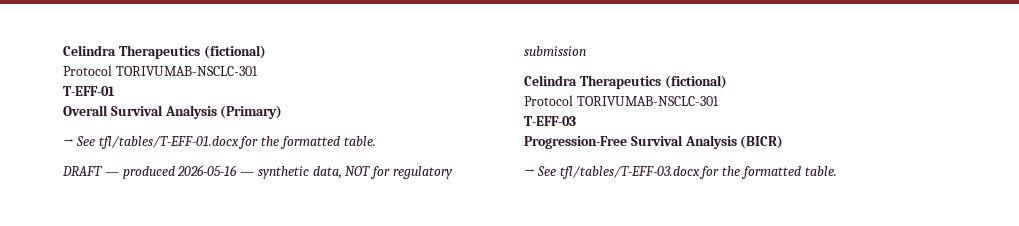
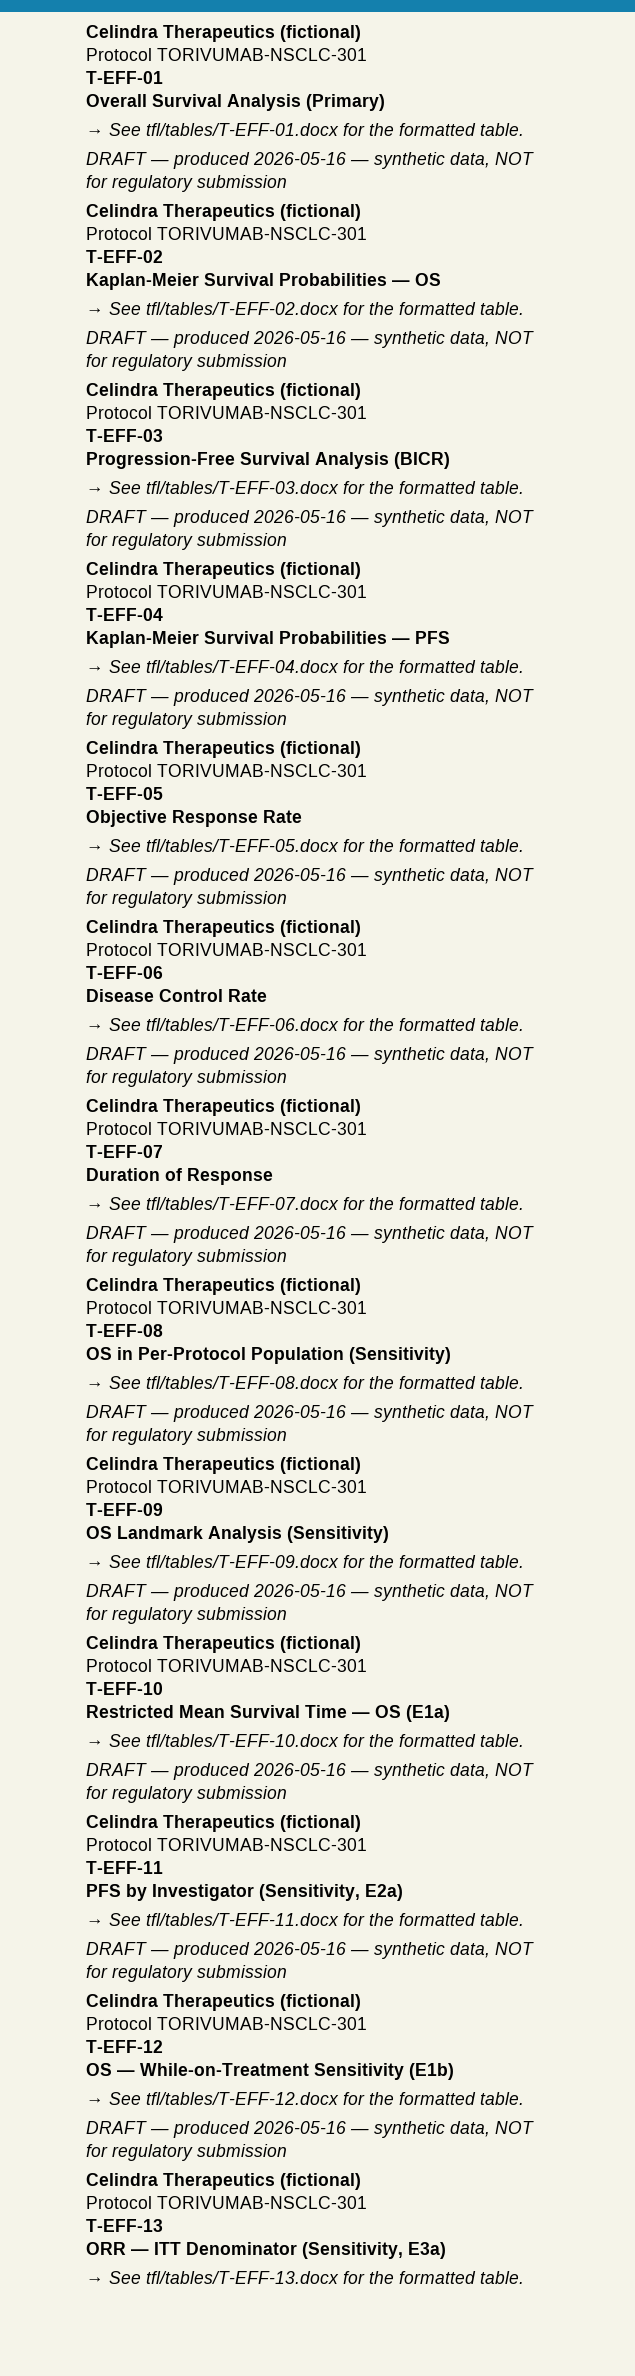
+ T-EFF-02
+ Kaplan-Meier Survival Probabilities — OS
+ → See tfl/tables/T-EFF-02.docx for the formatted table.
+ DRAFT — produced 2026-05-16 — synthetic data, NOT for regulatory submission
+ Celindra Therapeutics (fictional)
+ Protocol TORIVUMAB-NSCLC-301
  → See tfl/tables/T-EFF-03.docx for the formatted table.
+ DRAFT — produced 2026-05-16 — synthetic data, NOT for regulatory submission
+ Celindra Therapeutics (fictional)
+ Protocol TORIVUMAB-NSCLC-301
+ T-EFF-04
+ Kaplan-Meier Survival Probabilities — PFS
+ → See tfl/tables/T-EFF-04.docx for the formatted table.
+ DRAFT — produced 2026-05-16 — synthetic data, NOT for regulatory submission
+ Celindra Therapeutics (fictional)
+ Protocol TORIVUMAB-NSCLC-301
+ T-EFF-05
+ Objective Response Rate
+ → See tfl/tables/T-EFF-05.docx for the formatted table.
+ DRAFT — produced 2026-05-16 — synthetic data, NOT for regulatory submission
+ Celindra Therapeutics (fictional)
+ Protocol TORIVUMAB-NSCLC-301
+ T-EFF-06
+ Disease Control Rate
+ → See tfl/tables/T-EFF-06.docx for the formatted table.
+ DRAFT — produced 2026-05-16 — synthetic data, NOT for regulatory submission
+ Celindra Therapeutics (fictional)
+ Protocol TORIVUMAB-NSCLC-301
+ T-EFF-07
+ Duration of Response
+ → See tfl/tables/T-EFF-07.docx for the formatted table.
+ DRAFT — produced 2026-05-16 — synthetic data, NOT for regulatory submission
+ Celindra Therapeutics (fictional)
+ Protocol TORIVUMAB-NSCLC-301
+ T-EFF-08
+ OS in Per-Protocol Population (Sensitivity)
+ → See tfl/tables/T-EFF-08.docx for the formatted table.
+ DRAFT — produced 2026-05-16 — synthetic data, NOT for regulatory submission
+ Celindra Therapeutics (fictional)
+ Protocol TORIVUMAB-NSCLC-301
+ T-EFF-09
+ OS Landmark Analysis (Sensitivity)
+ → See tfl/tables/T-EFF-09.docx for the formatted table.
+ DRAFT — produced 2026-05-16 — synthetic data, NOT for regulatory submission
+ Celindra Therapeutics (fictional)
+ Protocol TORIVUMAB-NSCLC-301
+ T-EFF-10
+ Restricted Mean Survival Time — OS (E1a)
+ → See tfl/tables/T-EFF-10.docx for the formatted table.
+ DRAFT — produced 2026-05-16 — synthetic data, NOT for regulatory submission
+ Celindra Therapeutics (fictional)
+ Protocol TORIVUMAB-NSCLC-301
+ T-EFF-11
+ PFS by Investigator (Sensitivity, E2a)
+ → See tfl/tables/T-EFF-11.docx for the formatted table.
+ DRAFT — produced 2026-05-16 — synthetic data, NOT for regulatory submission
+ Celindra Therapeutics (fictional)
+ Protocol TORIVUMAB-NSCLC-301
+ T-EFF-12
+ OS — While-on-Treatment Sensitivity (E1b)
+ → See tfl/tables/T-EFF-12.docx for the formatted table.
+ DRAFT — produced 2026-05-16 — synthetic data, NOT for regulatory submission
+ Celindra Therapeutics (fictional)
+ Protocol TORIVUMAB-NSCLC-301
+ T-EFF-13
+ ORR — ITT Denominator (Sensitivity, E3a)
+ → See tfl/tables/T-EFF-13.docx for the formatted table.

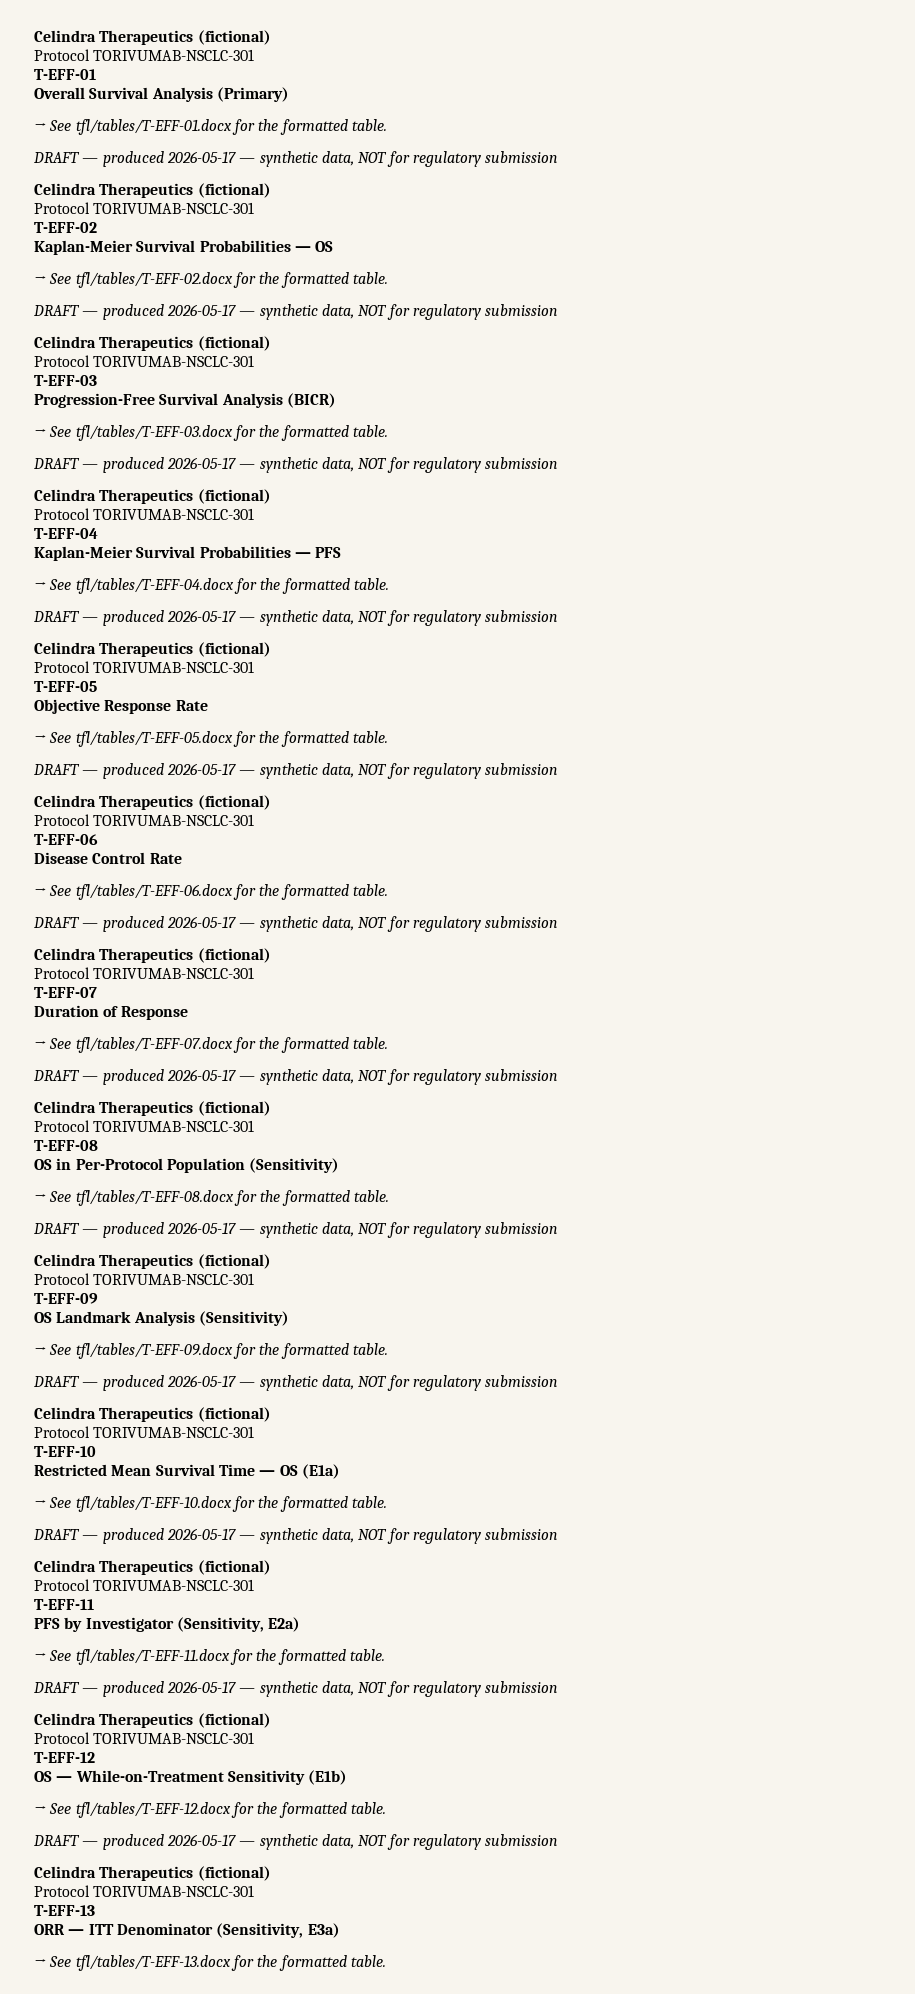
  → See tfl/tables/T-EFF-01.docx for the formatted table.
- DRAFT — produced 2026-05-16 — synthetic data, NOT for regulatory submission
+ DRAFT — produced 2026-05-17 — synthetic data, NOT for regulatory submission
  → See tfl/tables/T-EFF-02.docx for the formatted table.
- DRAFT — produced 2026-05-16 — synthetic data, NOT for regulatory submission
+ DRAFT — produced 2026-05-17 — synthetic data, NOT for regulatory submission
  → See tfl/tables/T-EFF-03.docx for the formatted table.
- DRAFT — produced 2026-05-16 — synthetic data, NOT for regulatory submission
+ DRAFT — produced 2026-05-17 — synthetic data, NOT for regulatory submission
  → See tfl/tables/T-EFF-04.docx for the formatted table.
- DRAFT — produced 2026-05-16 — synthetic data, NOT for regulatory submission
+ DRAFT — produced 2026-05-17 — synthetic data, NOT for regulatory submission
  → See tfl/tables/T-EFF-05.docx for the formatted table.
- DRAFT — produced 2026-05-16 — synthetic data, NOT for regulatory submission
+ DRAFT — produced 2026-05-17 — synthetic data, NOT for regulatory submission
  → See tfl/tables/T-EFF-06.docx for the formatted table.
- DRAFT — produced 2026-05-16 — synthetic data, NOT for regulatory submission
+ DRAFT — produced 2026-05-17 — synthetic data, NOT for regulatory submission
  → See tfl/tables/T-EFF-07.docx for the formatted table.
- DRAFT — produced 2026-05-16 — synthetic data, NOT for regulatory submission
+ DRAFT — produced 2026-05-17 — synthetic data, NOT for regulatory submission
  → See tfl/tables/T-EFF-08.docx for the formatted table.
- DRAFT — produced 2026-05-16 — synthetic data, NOT for regulatory submission
+ DRAFT — produced 2026-05-17 — synthetic data, NOT for regulatory submission
  → See tfl/tables/T-EFF-09.docx for the formatted table.
- DRAFT — produced 2026-05-16 — synthetic data, NOT for regulatory submission
+ DRAFT — produced 2026-05-17 — synthetic data, NOT for regulatory submission
  → See tfl/tables/T-EFF-10.docx for the formatted table.
- DRAFT — produced 2026-05-16 — synthetic data, NOT for regulatory submission
+ DRAFT — produced 2026-05-17 — synthetic data, NOT for regulatory submission
  → See tfl/tables/T-EFF-11.docx for the formatted table.
- DRAFT — produced 2026-05-16 — synthetic data, NOT for regulatory submission
+ DRAFT — produced 2026-05-17 — synthetic data, NOT for regulatory submission
  → See tfl/tables/T-EFF-12.docx for the formatted table.
- DRAFT — produced 2026-05-16 — synthetic data, NOT for regulatory submission
+ DRAFT — produced 2026-05-17 — synthetic data, NOT for regulatory submission

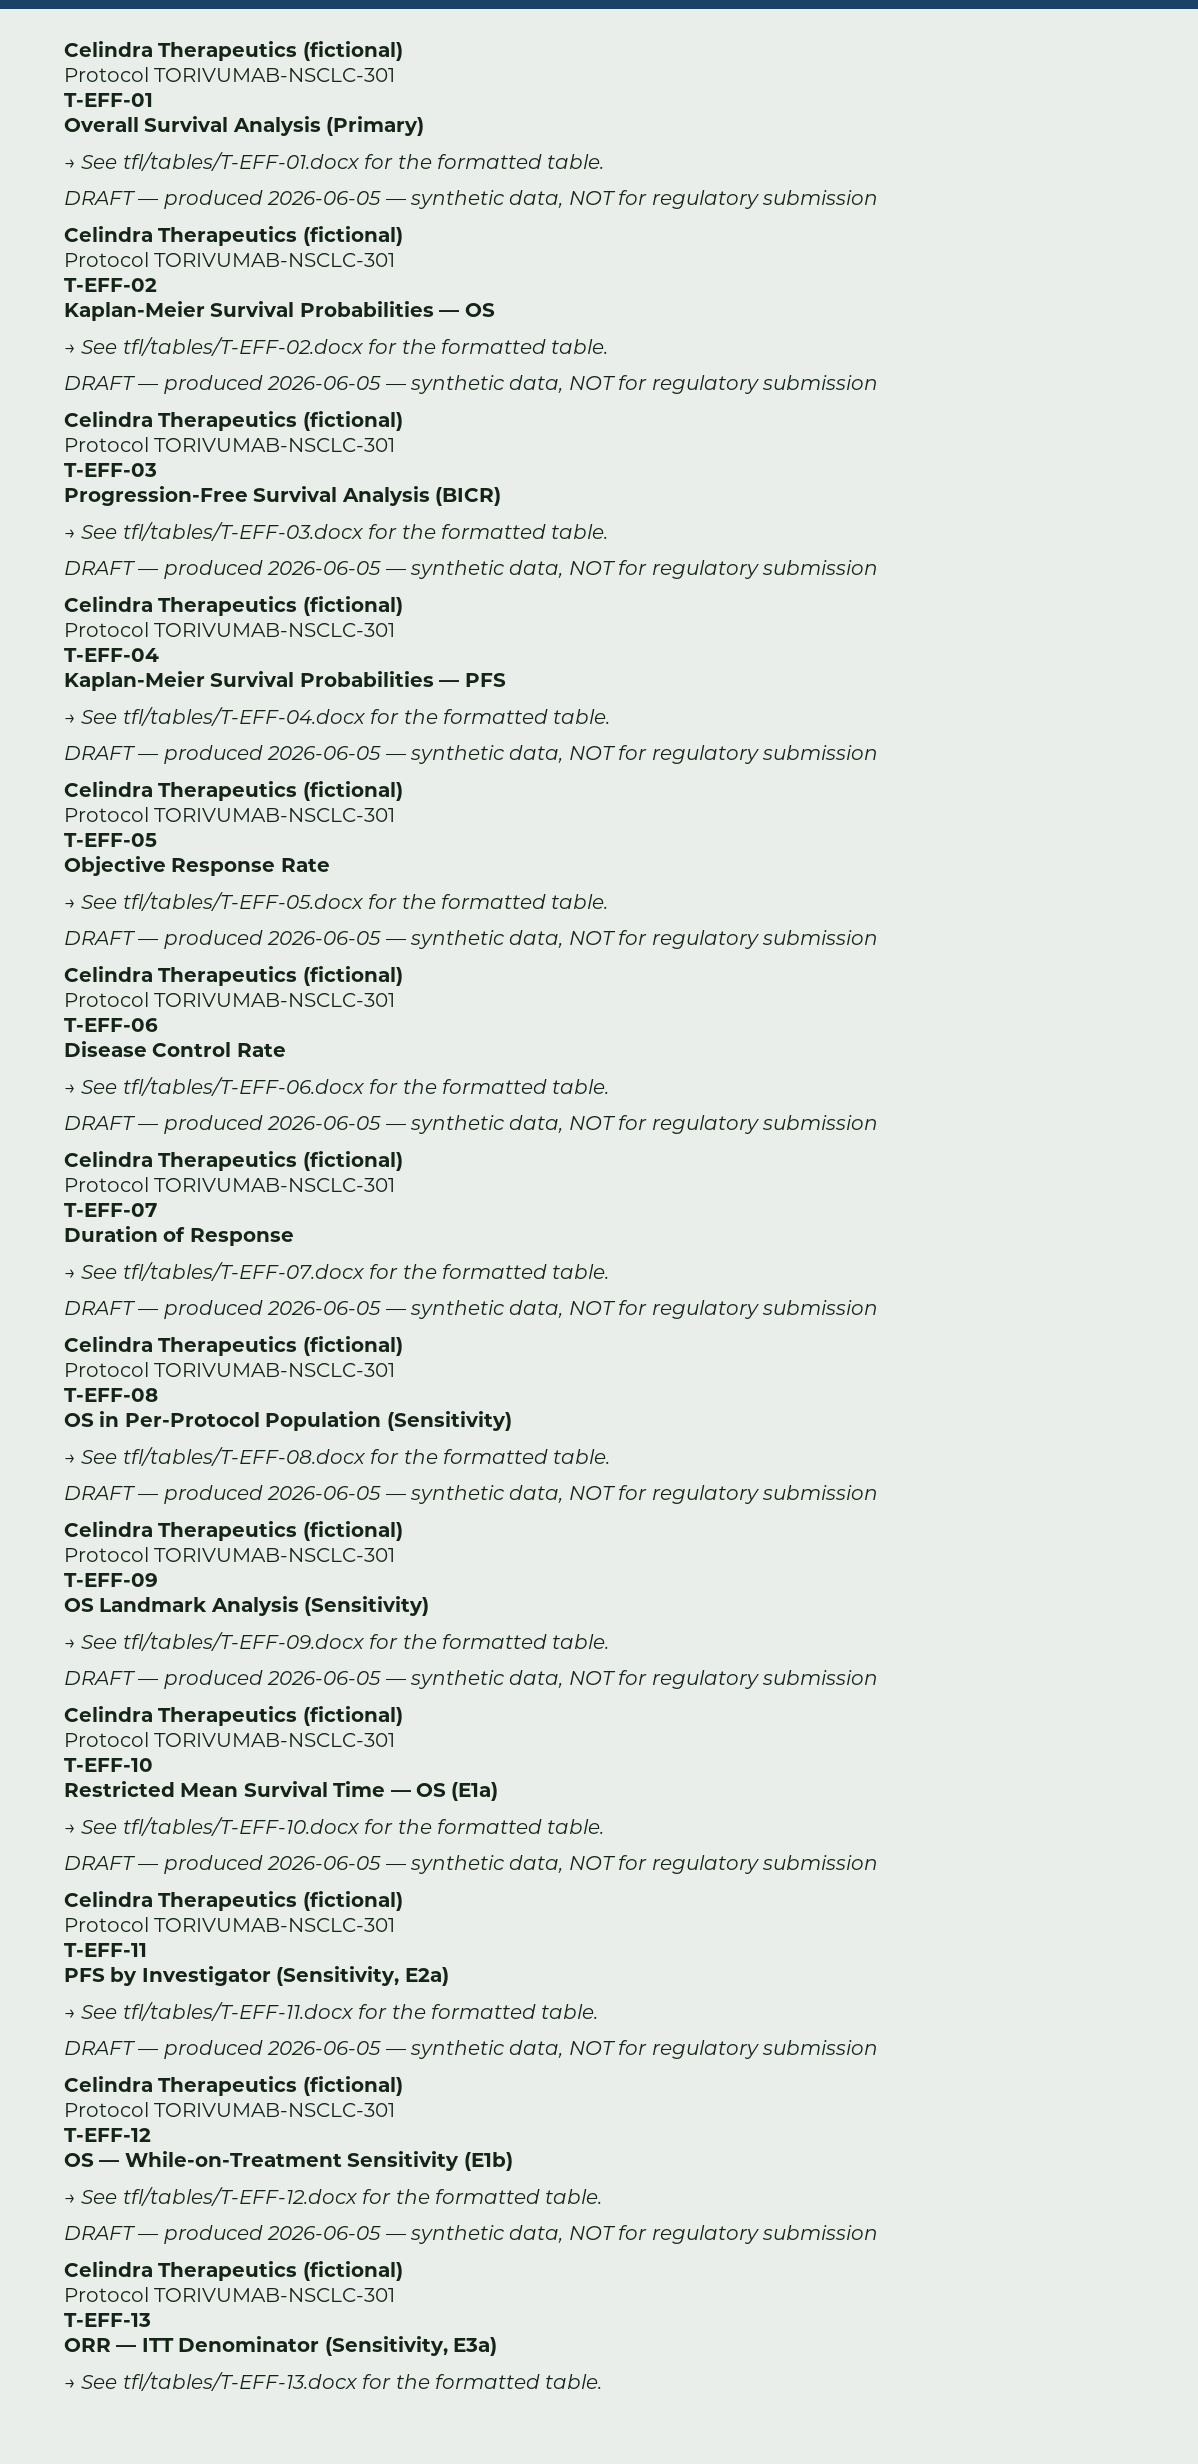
  → See tfl/tables/T-EFF-01.docx for the formatted table.
- DRAFT — produced 2026-05-17 — synthetic data, NOT for regulatory submission
+ DRAFT — produced 2026-06-05 — synthetic data, NOT for regulatory submission
  → See tfl/tables/T-EFF-02.docx for the formatted table.
- DRAFT — produced 2026-05-17 — synthetic data, NOT for regulatory submission
+ DRAFT — produced 2026-06-05 — synthetic data, NOT for regulatory submission
  → See tfl/tables/T-EFF-03.docx for the formatted table.
- DRAFT — produced 2026-05-17 — synthetic data, NOT for regulatory submission
+ DRAFT — produced 2026-06-05 — synthetic data, NOT for regulatory submission
  → See tfl/tables/T-EFF-04.docx for the formatted table.
- DRAFT — produced 2026-05-17 — synthetic data, NOT for regulatory submission
+ DRAFT — produced 2026-06-05 — synthetic data, NOT for regulatory submission
  → See tfl/tables/T-EFF-05.docx for the formatted table.
- DRAFT — produced 2026-05-17 — synthetic data, NOT for regulatory submission
+ DRAFT — produced 2026-06-05 — synthetic data, NOT for regulatory submission
  → See tfl/tables/T-EFF-06.docx for the formatted table.
- DRAFT — produced 2026-05-17 — synthetic data, NOT for regulatory submission
+ DRAFT — produced 2026-06-05 — synthetic data, NOT for regulatory submission
  → See tfl/tables/T-EFF-07.docx for the formatted table.
- DRAFT — produced 2026-05-17 — synthetic data, NOT for regulatory submission
+ DRAFT — produced 2026-06-05 — synthetic data, NOT for regulatory submission
  → See tfl/tables/T-EFF-08.docx for the formatted table.
- DRAFT — produced 2026-05-17 — synthetic data, NOT for regulatory submission
+ DRAFT — produced 2026-06-05 — synthetic data, NOT for regulatory submission
  → See tfl/tables/T-EFF-09.docx for the formatted table.
- DRAFT — produced 2026-05-17 — synthetic data, NOT for regulatory submission
+ DRAFT — produced 2026-06-05 — synthetic data, NOT for regulatory submission
  → See tfl/tables/T-EFF-10.docx for the formatted table.
- DRAFT — produced 2026-05-17 — synthetic data, NOT for regulatory submission
+ DRAFT — produced 2026-06-05 — synthetic data, NOT for regulatory submission
  → See tfl/tables/T-EFF-11.docx for the formatted table.
- DRAFT — produced 2026-05-17 — synthetic data, NOT for regulatory submission
+ DRAFT — produced 2026-06-05 — synthetic data, NOT for regulatory submission
  → See tfl/tables/T-EFF-12.docx for the formatted table.
- DRAFT — produced 2026-05-17 — synthetic data, NOT for regulatory submission
+ DRAFT — produced 2026-06-05 — synthetic data, NOT for regulatory submission

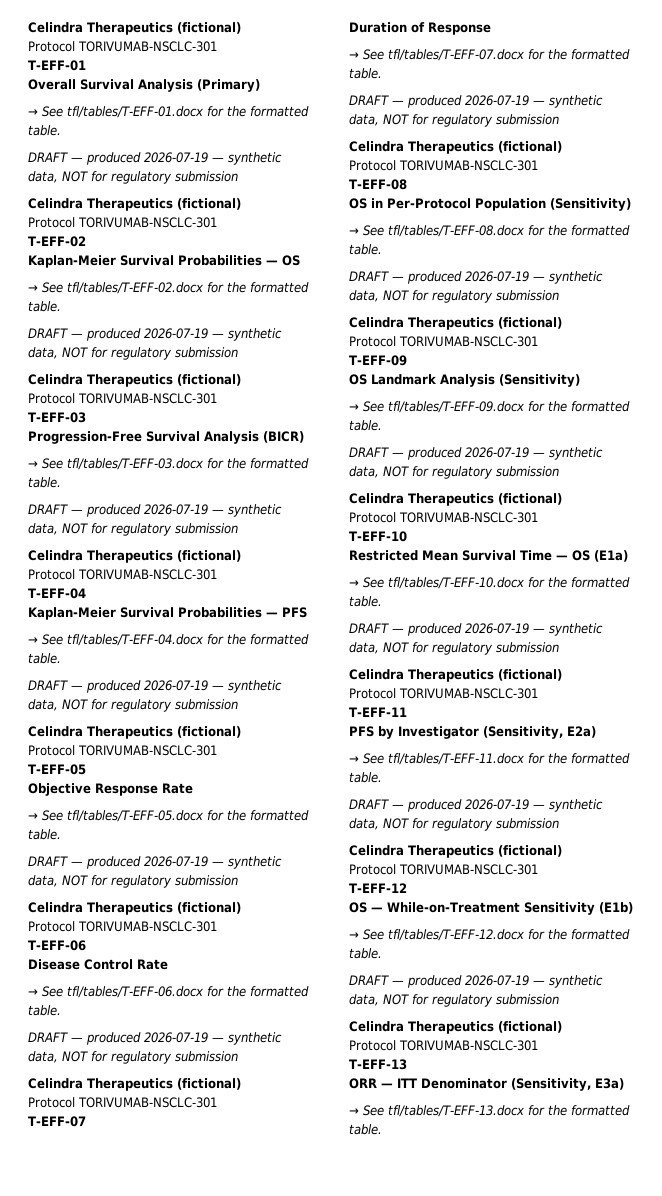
  → See tfl/tables/T-EFF-01.docx for the formatted table.
- DRAFT — produced 2026-06-05 — synthetic data, NOT for regulatory submission
+ DRAFT — produced 2026-07-19 — synthetic data, NOT for regulatory submission
  → See tfl/tables/T-EFF-02.docx for the formatted table.
- DRAFT — produced 2026-06-05 — synthetic data, NOT for regulatory submission
+ DRAFT — produced 2026-07-19 — synthetic data, NOT for regulatory submission
  → See tfl/tables/T-EFF-03.docx for the formatted table.
- DRAFT — produced 2026-06-05 — synthetic data, NOT for regulatory submission
+ DRAFT — produced 2026-07-19 — synthetic data, NOT for regulatory submission
  → See tfl/tables/T-EFF-04.docx for the formatted table.
- DRAFT — produced 2026-06-05 — synthetic data, NOT for regulatory submission
+ DRAFT — produced 2026-07-19 — synthetic data, NOT for regulatory submission
  → See tfl/tables/T-EFF-05.docx for the formatted table.
- DRAFT — produced 2026-06-05 — synthetic data, NOT for regulatory submission
+ DRAFT — produced 2026-07-19 — synthetic data, NOT for regulatory submission
  → See tfl/tables/T-EFF-06.docx for the formatted table.
- DRAFT — produced 2026-06-05 — synthetic data, NOT for regulatory submission
+ DRAFT — produced 2026-07-19 — synthetic data, NOT for regulatory submission
  → See tfl/tables/T-EFF-07.docx for the formatted table.
- DRAFT — produced 2026-06-05 — synthetic data, NOT for regulatory submission
+ DRAFT — produced 2026-07-19 — synthetic data, NOT for regulatory submission
  → See tfl/tables/T-EFF-08.docx for the formatted table.
- DRAFT — produced 2026-06-05 — synthetic data, NOT for regulatory submission
+ DRAFT — produced 2026-07-19 — synthetic data, NOT for regulatory submission
  → See tfl/tables/T-EFF-09.docx for the formatted table.
- DRAFT — produced 2026-06-05 — synthetic data, NOT for regulatory submission
+ DRAFT — produced 2026-07-19 — synthetic data, NOT for regulatory submission
  → See tfl/tables/T-EFF-10.docx for the formatted table.
- DRAFT — produced 2026-06-05 — synthetic data, NOT for regulatory submission
+ DRAFT — produced 2026-07-19 — synthetic data, NOT for regulatory submission
  → See tfl/tables/T-EFF-11.docx for the formatted table.
- DRAFT — produced 2026-06-05 — synthetic data, NOT for regulatory submission
+ DRAFT — produced 2026-07-19 — synthetic data, NOT for regulatory submission
  → See tfl/tables/T-EFF-12.docx for the formatted table.
- DRAFT — produced 2026-06-05 — synthetic data, NOT for regulatory submission
+ DRAFT — produced 2026-07-19 — synthetic data, NOT for regulatory submission

